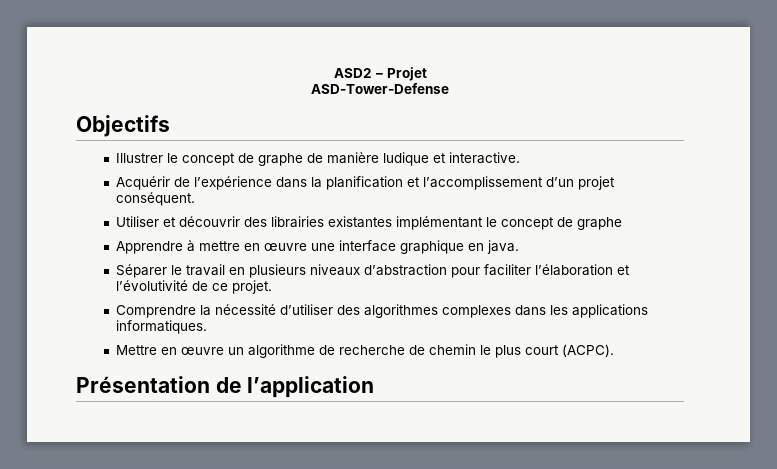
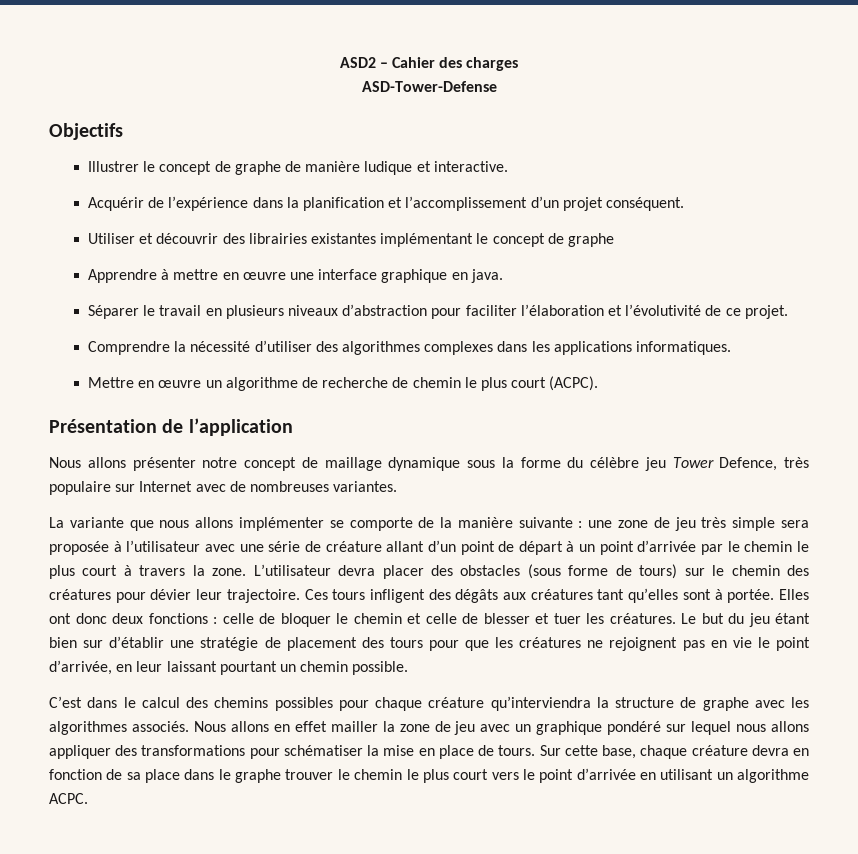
- ASD2 – Projet
+ ASD2 – Cahier des charges
+ Nous allons présenter notre concept de maillage dynamique sous la forme du célèbre jeu Tower Defence, très populaire sur Internet avec de nombreuses variantes.
+ La variante que nous allons implémenter se comporte de la manière suivante : une zone de jeu très simple sera proposée à l’utilisateur avec une série de créature allant d’un point de départ à un point d’arrivée par le chemin le plus court à travers la zone. L’utilisateur devra placer des obstacles (sous forme de tours) sur le chemin des créatures pour dévier leur trajectoire. Ces tours infligent des dégâts aux créatures tant qu’elles sont à portée. Elles ont donc deux fonctions : celle de bloquer le chemin et celle de blesser et tuer les créatures. Le but du jeu étant bien sur d’établir une stratégie de placement des tours pour que les créatures ne rejoignent pas en vie le point d’arrivée, en leur laissant pourtant un chemin possible.
+ C’est dans le calcul des chemins possibles pour chaque créature qu’interviendra la structure de graphe avec les algorithmes associés. Nous allons en effet mailler la zone de jeu avec un graphique pondéré sur lequel nous allons appliquer des transformations pour schématiser la mise en place de tours. Sur cette base, chaque créature devra en fonction de sa place dans le graphe trouver le chemin le plus court vers le point d’arrivée en utilisant un algorithme ACPC.

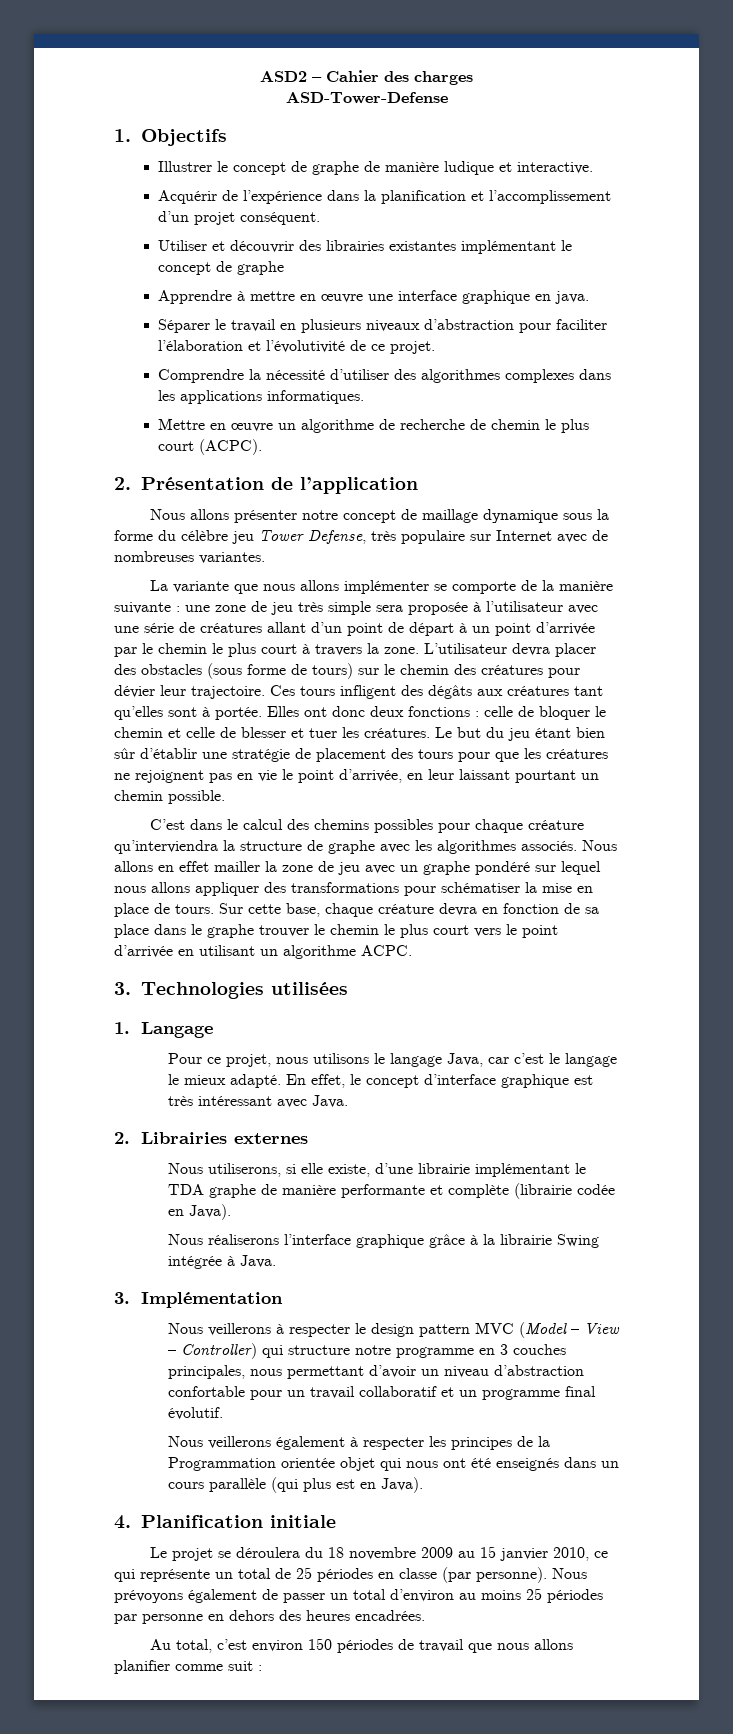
- Objectifs
+ 1. Objectifs
- Présentation de l’application
+ 2. Présentation de l’application
- Nous allons présenter notre concept de maillage dynamique sous la forme du célèbre jeu Tower Defence, très populaire sur Internet avec de nombreuses variantes.
+ Nous allons présenter notre concept de maillage dynamique sous la forme du célèbre jeu Tower Defense, très populaire sur Internet avec de nombreuses variantes.
- La variante que nous allons implémenter se comporte de la manière suivante : une zone de jeu très simple sera proposée à l’utilisateur avec une série de créature allant d’un point de départ à un point d’arrivée par le chemin le plus court à travers la zone.
+ La variante que nous allons implémenter se comporte de la manière suivante : une zone de jeu très simple sera proposée à l’utilisateur avec une série de créatures allant d’un point de départ à un point d’arrivée par le chemin le plus court à travers la zone.
- Le but du jeu étant bien sur d’établir une stratégie de placement des tours pour que les créatures ne rejoignent pas en vie le point d’arrivée, en leur laissant pourtant un chemin possible.
+ Le but du jeu étant bien sûr d’établir une stratégie de placement des tours pour que les créatures ne rejoignent pas en vie le point d’arrivée, en leur laissant pourtant un chemin possible.
- Nous allons en effet mailler la zone de jeu avec un graphique pondéré sur lequel nous allons appliquer des transformations pour schématiser la mise en place de tours.
+ Nous allons en effet mailler la zone de jeu avec un graphe pondéré sur lequel nous allons appliquer des transformations pour schématiser la mise en place de tours.
+ 3. Technologies utilisées
+ 1. Langage
+ Pour ce projet, nous utilisons le langage Java, car c’est le langage le mieux adapté. En effet, le concept d’interface graphique est très intéressant avec Java.
+ 2. Librairies externes
+ Nous utiliserons, si elle existe, d’une librairie implémentant le TDA graphe de manière performante et complète (librairie codée en Java).
+ Nous réaliserons l’interface graphique grâce à la librairie Swing intégrée à Java.
+ 3. Implémentation
+ Nous veillerons à respecter le design pattern MVC (Model – View – Controller) qui structure notre programme en 3 couches principales, nous permettant d’avoir un niveau d’abstraction confortable pour un travail collaboratif et un programme final évolutif.
+ Nous veillerons également à respecter les principes de la Programmation orientée objet qui nous ont été enseignés dans un cours parallèle (qui plus est en Java).
+ 4. Planification initiale
+ Le projet se déroulera du 18 novembre 2009 au 15 janvier 2010, ce qui représente un total de 25 périodes en classe (par personne). Nous prévoyons également de passer un total d’environ au moins 25 périodes par personne en dehors des heures encadrées.
+ Au total, c’est environ 150 périodes de travail que nous allons planifier comme suit :

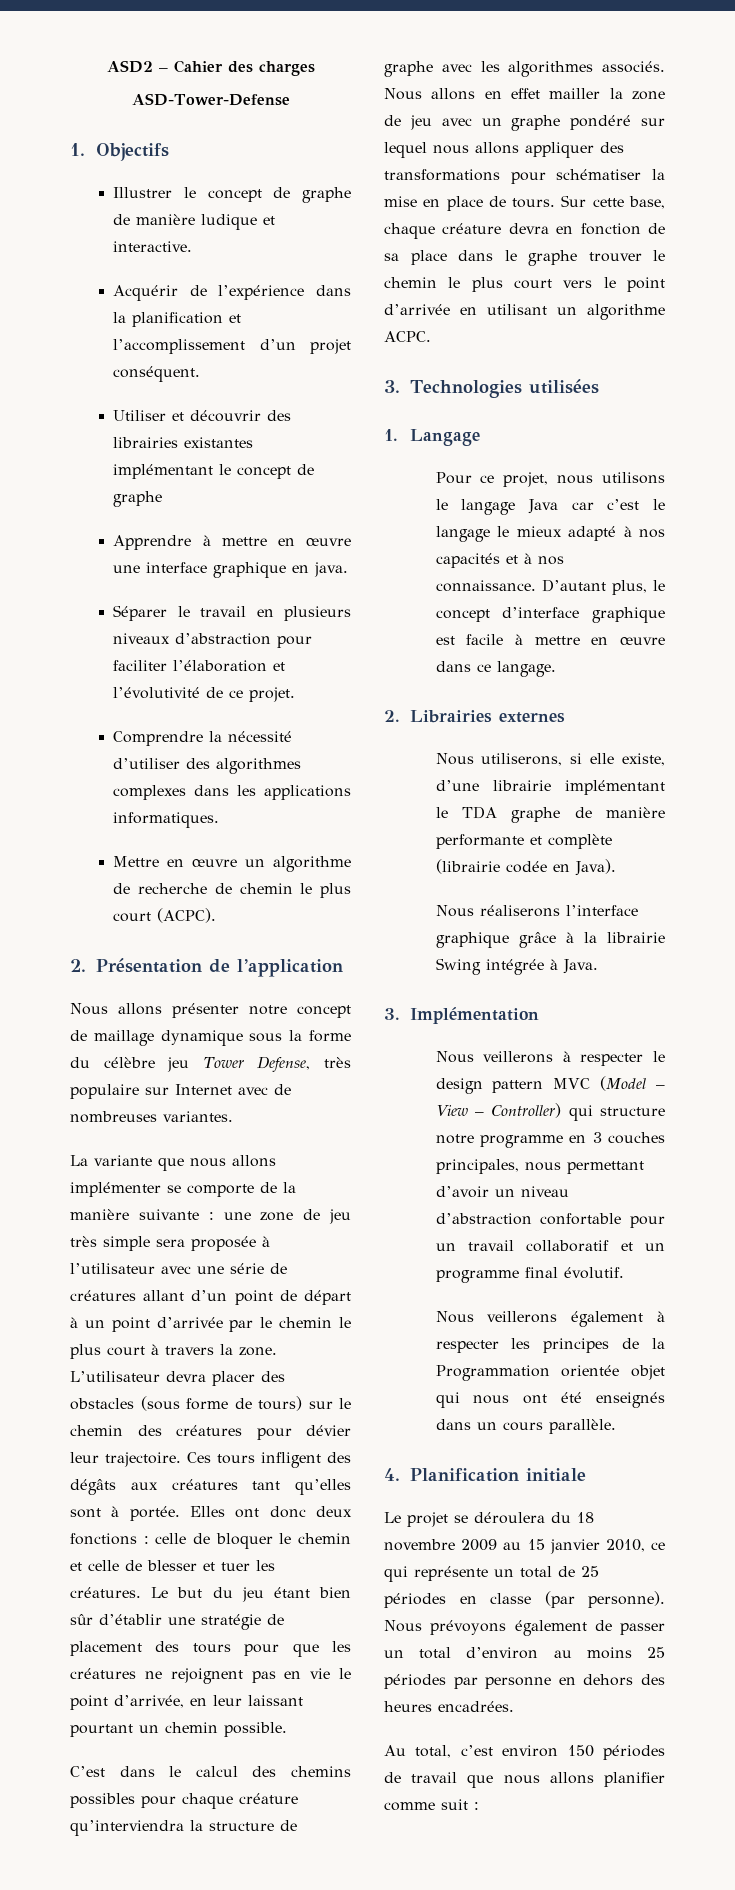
- Pour ce projet, nous utilisons le langage Java, car c’est le langage le mieux adapté. En effet, le concept d’interface graphique est très intéressant avec Java.
+ Pour ce projet, nous utilisons le langage Java car c’est le langage le mieux adapté à nos capacités et à nos connaissance. D’autant plus, le concept d’interface graphique est facile à mettre en œuvre dans ce langage.
- Nous veillerons également à respecter les principes de la Programmation orientée objet qui nous ont été enseignés dans un cours parallèle (qui plus est en Java).
+ Nous veillerons également à respecter les principes de la Programmation orientée objet qui nous ont été enseignés dans un cours parallèle.

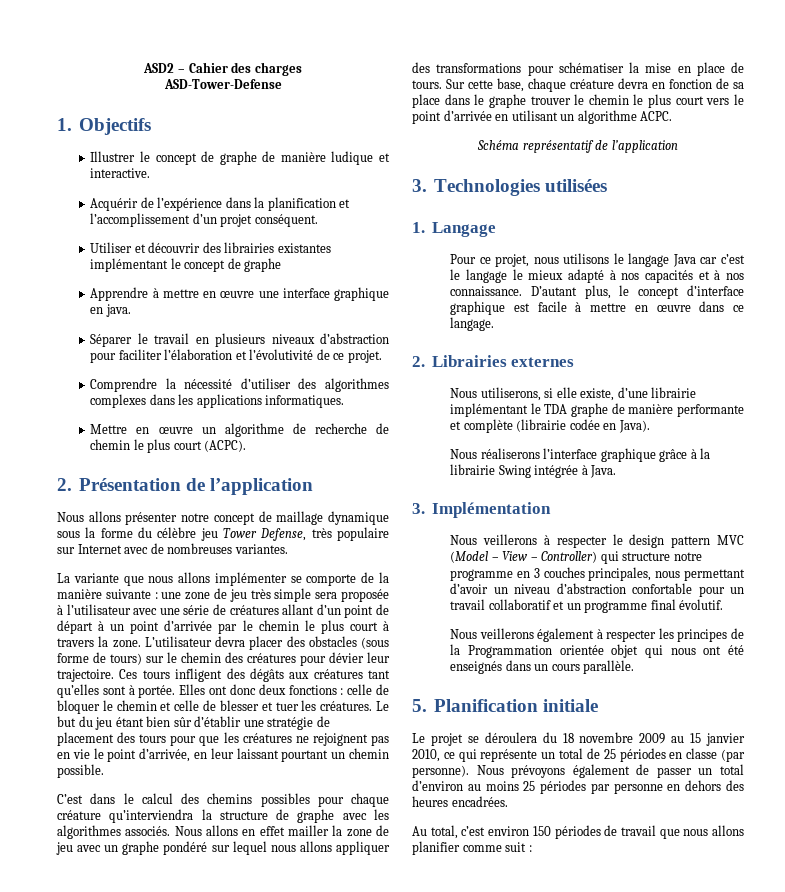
+ Schéma représentatif de l’application
- 4. Planification initiale
+ 5. Planification initiale

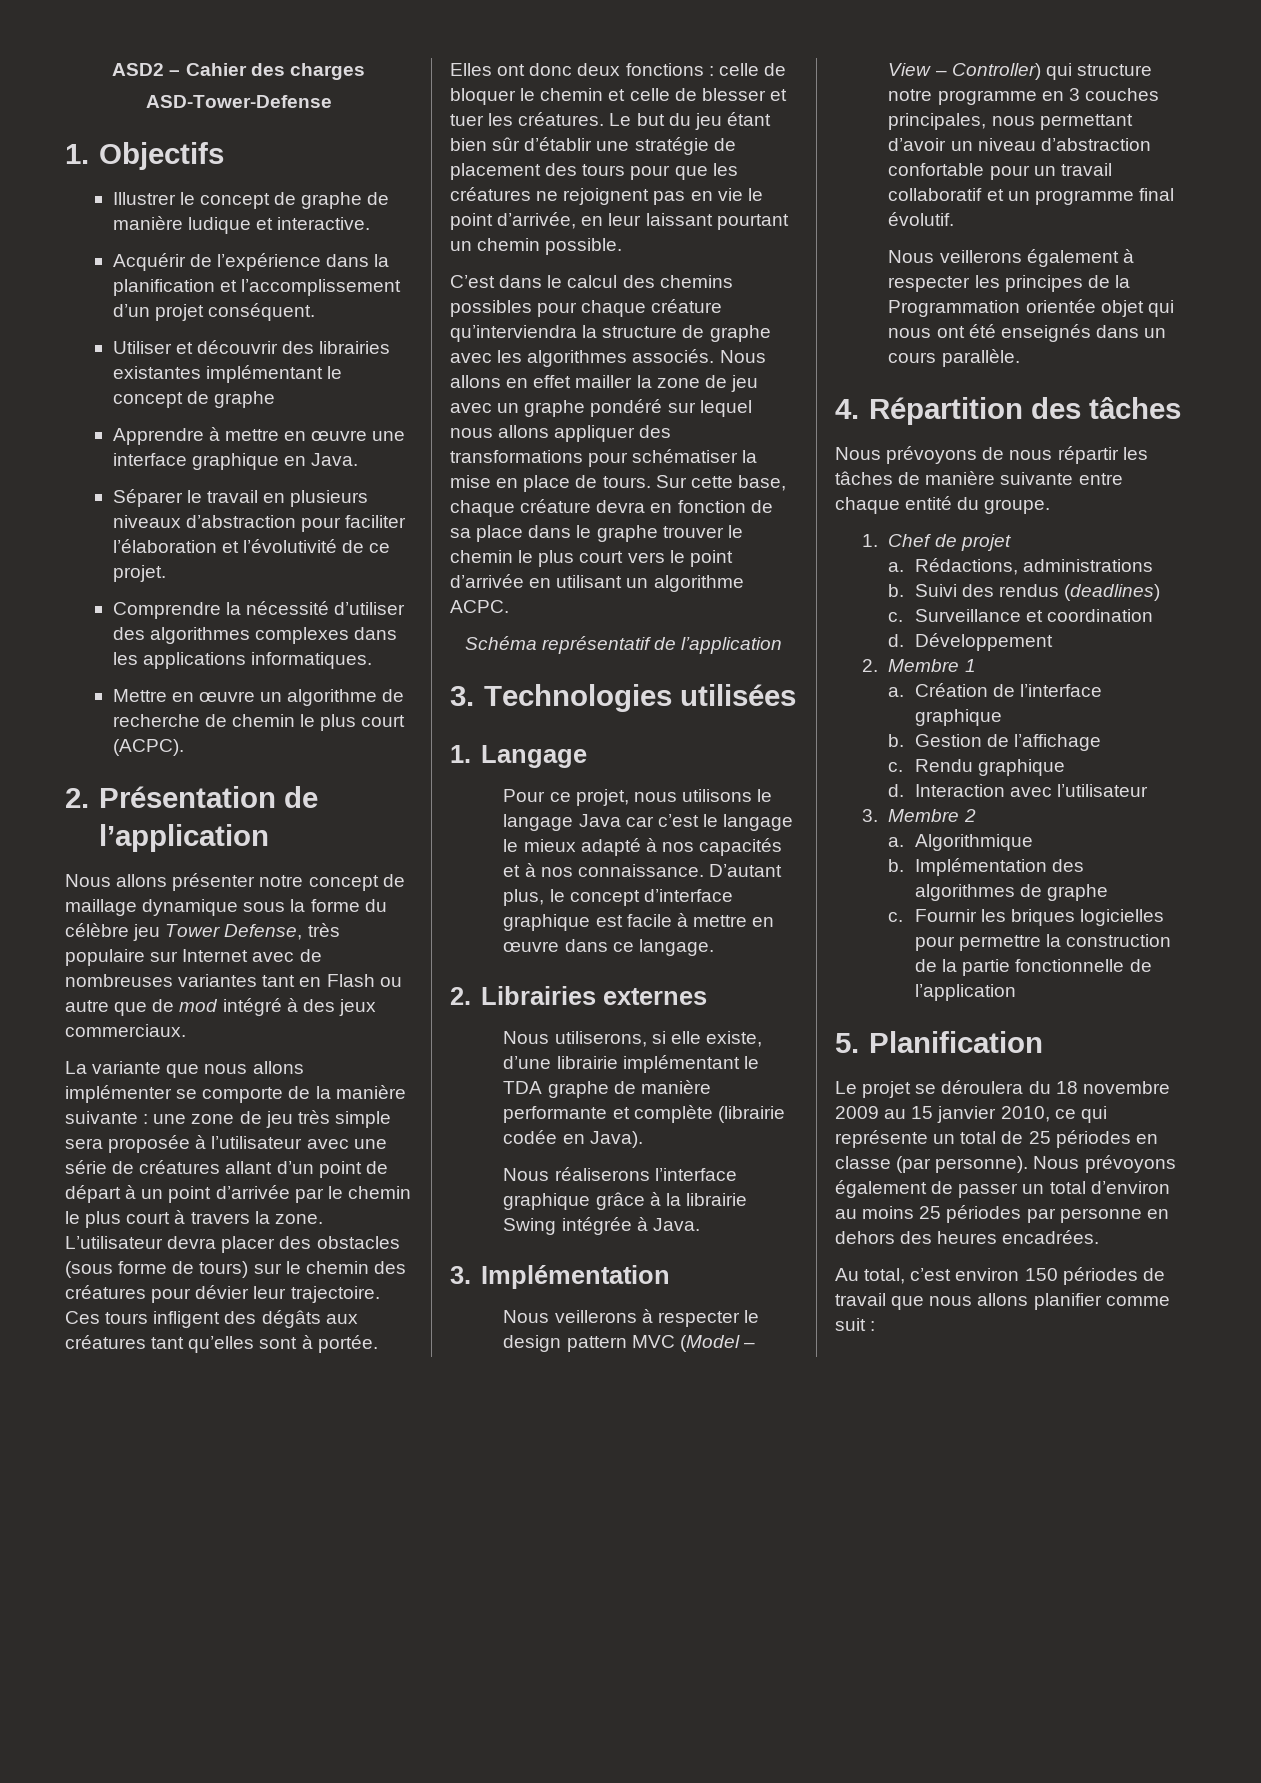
- Apprendre à mettre en œuvre une interface graphique en java.
+ Apprendre à mettre en œuvre une interface graphique en Java.
- Nous allons présenter notre concept de maillage dynamique sous la forme du célèbre jeu Tower Defense, très populaire sur Internet avec de nombreuses variantes.
+ Nous allons présenter notre concept de maillage dynamique sous la forme du célèbre jeu Tower Defense, très populaire sur Internet avec de nombreuses variantes tant en Flash ou autre que de mod intégré à des jeux commerciaux.
+ 4. Répartition des tâches
+ Nous prévoyons de nous répartir les tâches de manière suivante entre chaque entité du groupe.
+ 1. Chef de projet
+ a. Rédactions, administrations
+ b. Suivi des rendus (deadlines)
+ c. Surveillance et coordination
+ d. Développement
+ 2. Membre 1
+ a. Création de l’interface graphique
+ b. Gestion de l’affichage
+ c. Rendu graphique
+ d. Interaction avec l’utilisateur
+ 3. Membre 2
+ a. Algorithmique
+ b. Implémentation des algorithmes de graphe
+ c. Fournir les briques logicielles pour permettre la construction de la partie fonctionnelle de l’application
- 5. Planification initiale
+ 5. Planification

